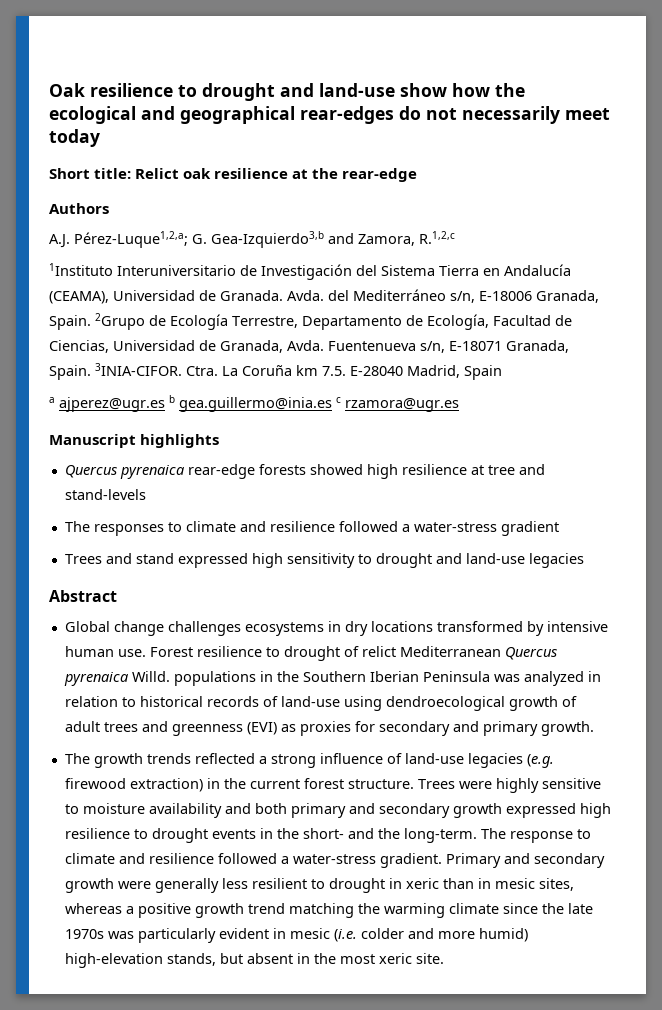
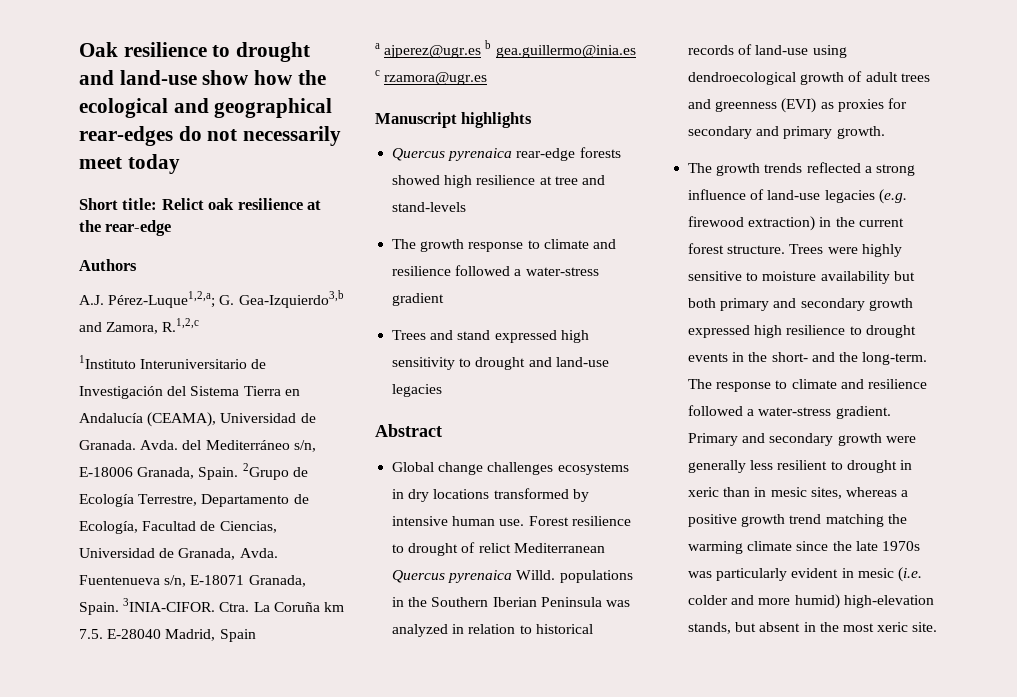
- The responses to climate and resilience followed a water-stress gradient
+ The growth response to climate and resilience followed a water-stress gradient
- Trees were highly sensitive to moisture availability and both primary and secondary growth expressed high resilience to drought events in the short- and the long-term.
+ Trees were highly sensitive to moisture availability but both primary and secondary growth expressed high resilience to drought events in the short- and the long-term.

